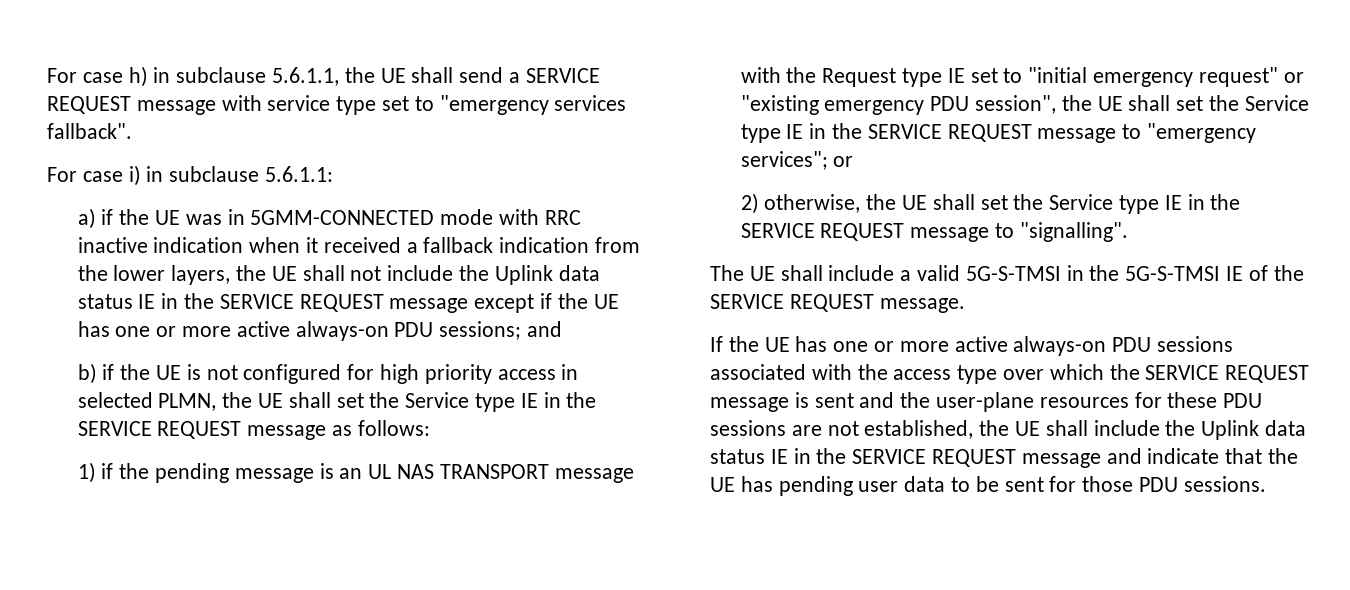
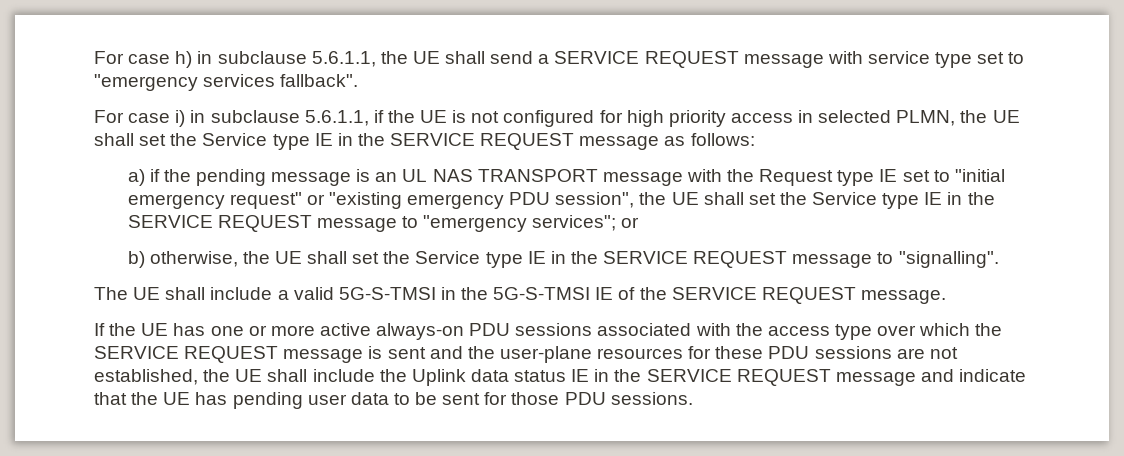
- For case i) in subclause 5.6.1.1:
- a) if the UE was in 5GMM-CONNECTED mode with RRC inactive indication when it received a fallback indication from the lower layers, the UE shall not include the Uplink data status IE in the SERVICE REQUEST message except if the UE has one or more active always-on PDU sessions; and
- b) if the UE is not configured for high priority access in selected PLMN, the UE shall set the Service type IE in the SERVICE REQUEST message as follows:
+ For case i) in subclause 5.6.1.1, if the UE is not configured for high priority access in selected PLMN, the UE shall set the Service type IE in the SERVICE REQUEST message as follows:
- 1) if the pending message is an UL NAS TRANSPORT message with the Request type IE set to "initial emergency request" or "existing emergency PDU session", the UE shall set the Service type IE in the SERVICE REQUEST message to "emergency services"; or
+ a) if the pending message is an UL NAS TRANSPORT message with the Request type IE set to "initial emergency request" or "existing emergency PDU session", the UE shall set the Service type IE in the SERVICE REQUEST message to "emergency services"; or
- 2) otherwise, the UE shall set the Service type IE in the SERVICE REQUEST message to "signalling".
+ b) otherwise, the UE shall set the Service type IE in the SERVICE REQUEST message to "signalling".

